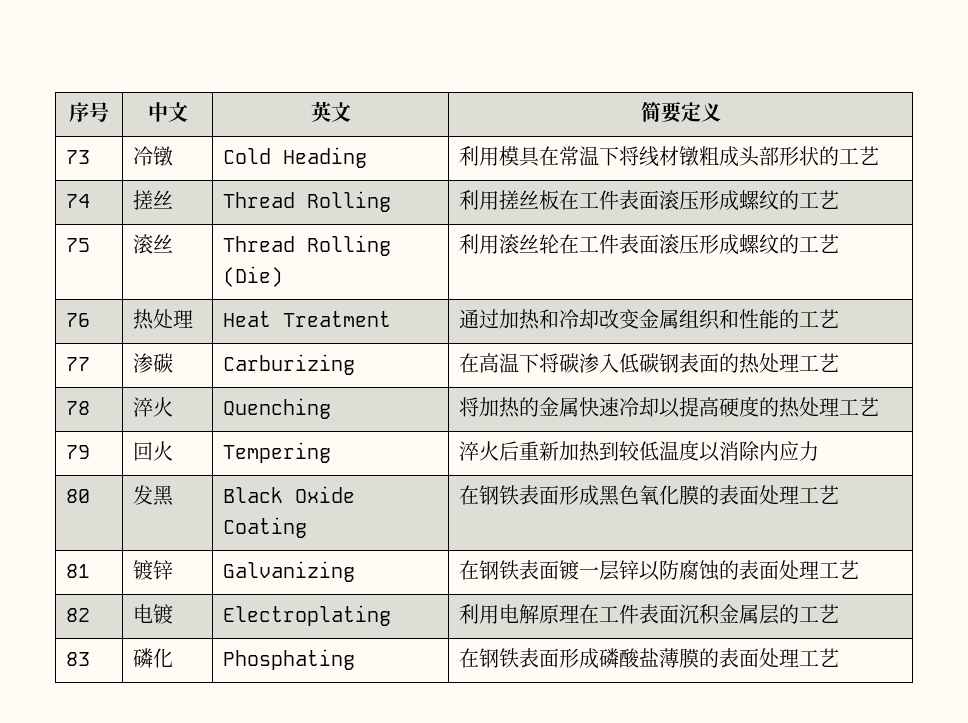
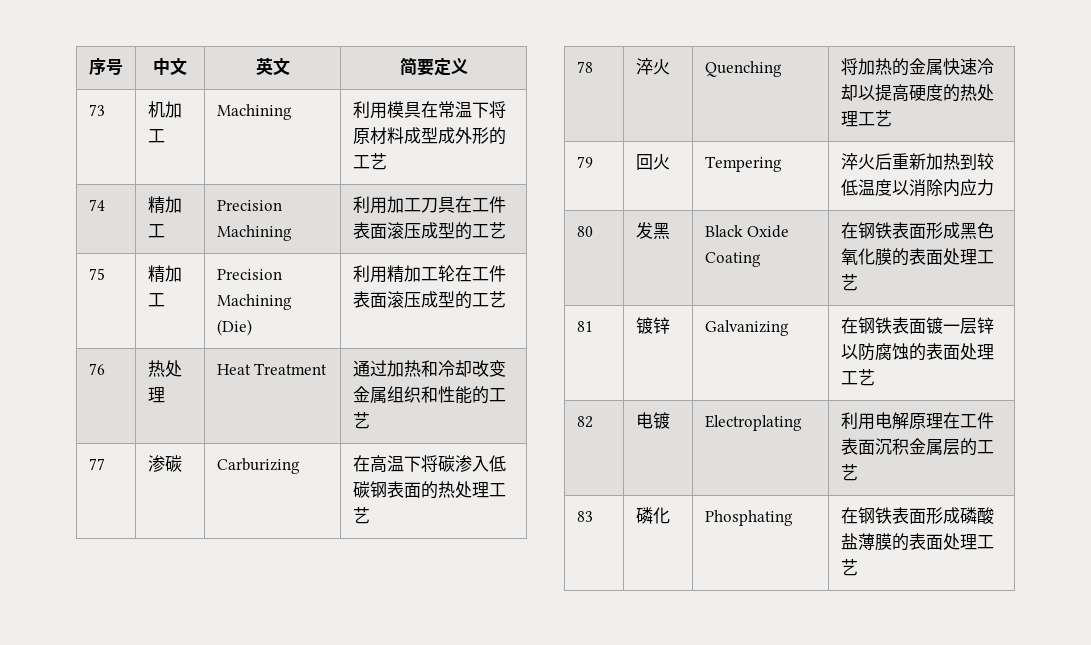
- 73 | 冷镦 | Cold Heading | 利用模具在常温下将线材镦粗成头部形状的工艺
+ 73 | 机加工 | Machining | 利用模具在常温下将原材料成型成外形的工艺
- 74 | 搓丝 | Thread Rolling | 利用搓丝板在工件表面滚压形成螺纹的工艺
+ 74 | 精加工 | Precision Machining | 利用加工刀具在工件表面滚压成型的工艺
- 75 | 滚丝 | Thread Rolling (Die) | 利用滚丝轮在工件表面滚压形成螺纹的工艺
+ 75 | 精加工 | Precision Machining (Die) | 利用精加工轮在工件表面滚压成型的工艺

